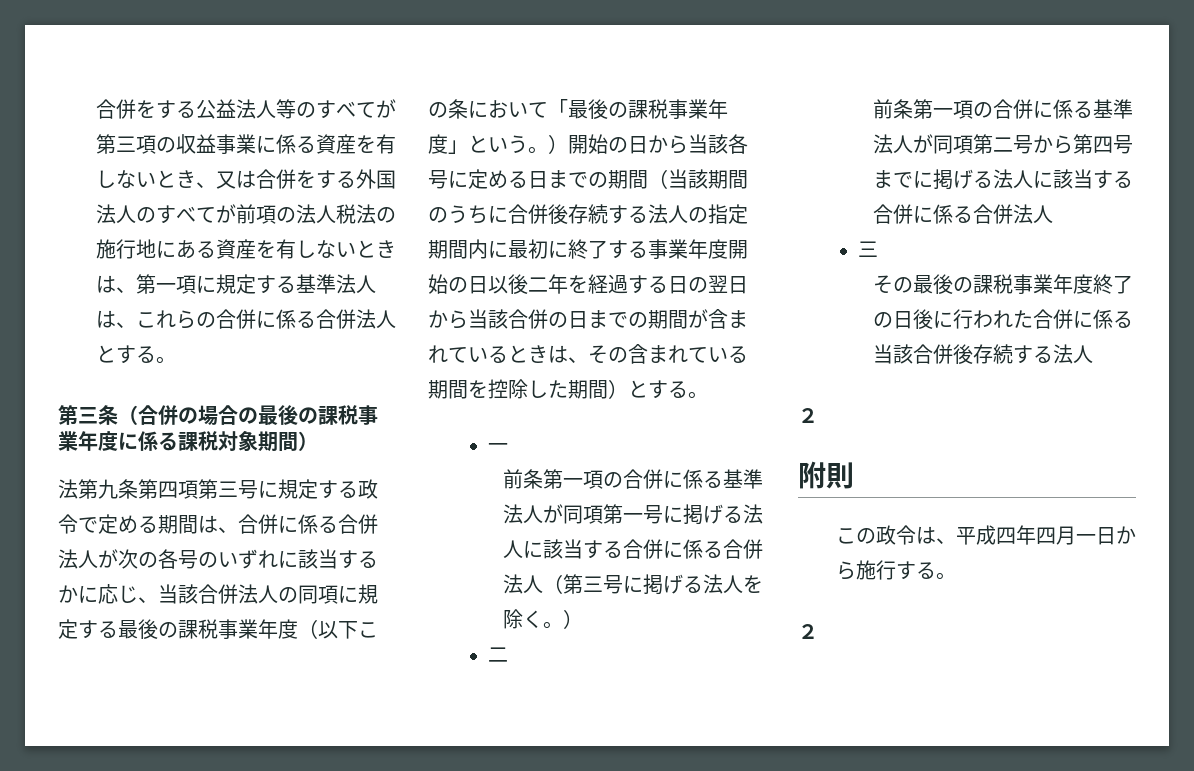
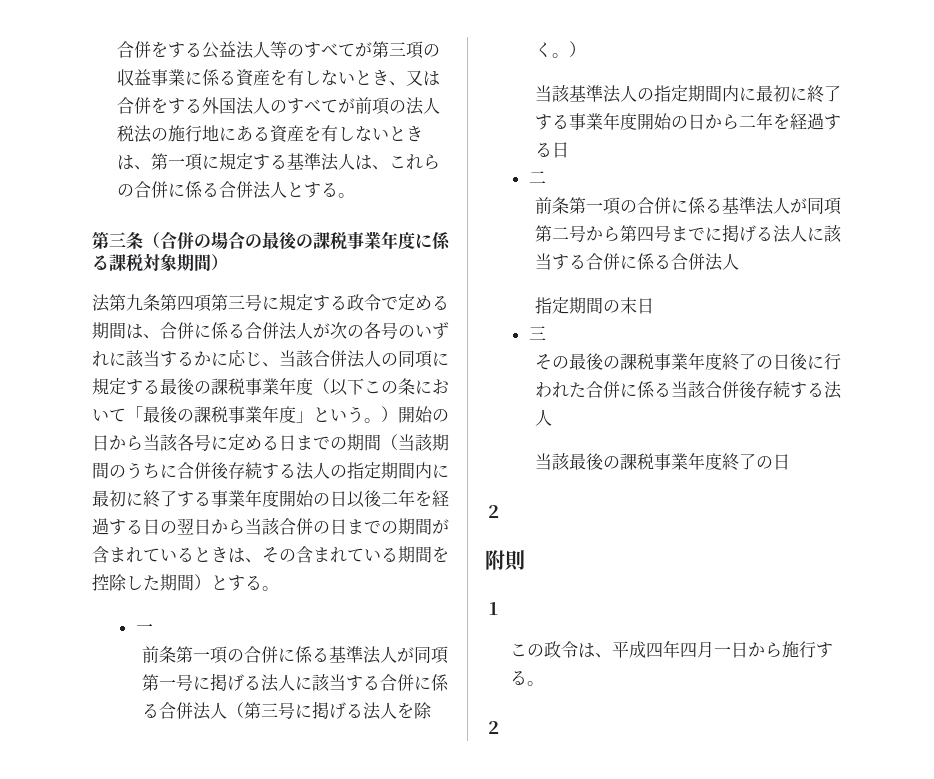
+ 当該基準法人の指定期間内に最初に終了する事業年度開始の日から二年を経過する日
+ 指定期間の末日
+ 当該最後の課税事業年度終了の日
+ １

